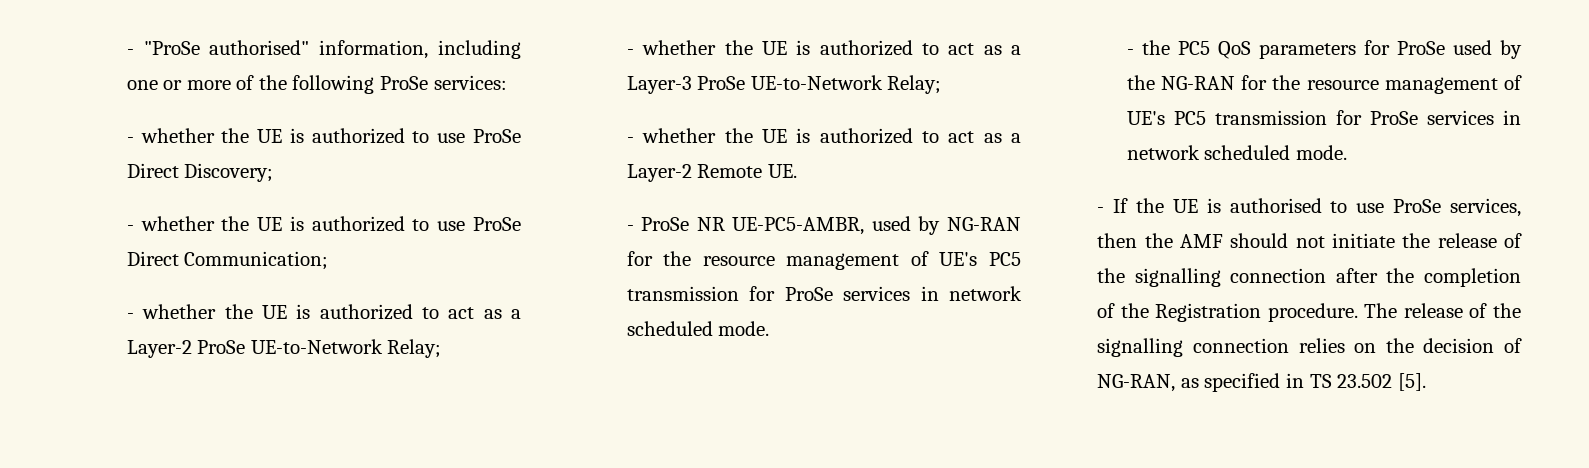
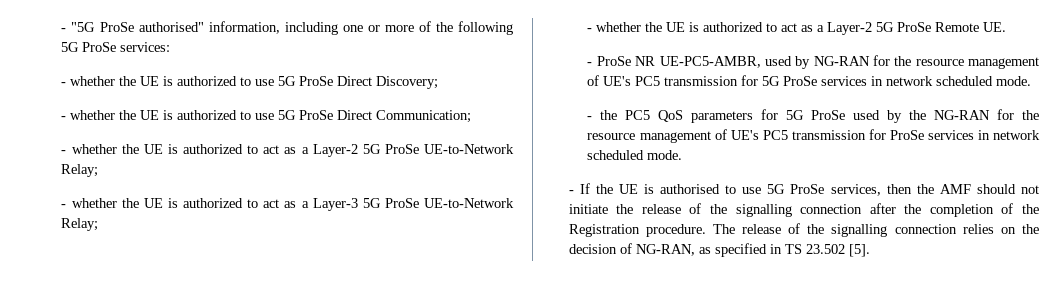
- - "ProSe authorised" information, including one or more of the following ProSe services:
+ - "5G ProSe authorised" information, including one or more of the following 5G ProSe services:
- - whether the UE is authorized to use ProSe Direct Discovery;
+ - whether the UE is authorized to use 5G ProSe Direct Discovery;
- - whether the UE is authorized to use ProSe Direct Communication;
+ - whether the UE is authorized to use 5G ProSe Direct Communication;
- - whether the UE is authorized to act as a Layer-2 ProSe UE-to-Network Relay;
+ - whether the UE is authorized to act as a Layer-2 5G ProSe UE-to-Network Relay;
- - whether the UE is authorized to act as a Layer-3 ProSe UE-to-Network Relay;
+ - whether the UE is authorized to act as a Layer-3 5G ProSe UE-to-Network Relay;
- - whether the UE is authorized to act as a Layer-2 Remote UE.
+ - whether the UE is authorized to act as a Layer-2 5G ProSe Remote UE.
- - ProSe NR UE-PC5-AMBR, used by NG-RAN for the resource management of UE's PC5 transmission for ProSe services in network scheduled mode.
+ - ProSe NR UE-PC5-AMBR, used by NG-RAN for the resource management of UE's PC5 transmission for 5G ProSe services in network scheduled mode.
- - the PC5 QoS parameters for ProSe used by the NG-RAN for the resource management of UE's PC5 transmission for ProSe services in network scheduled mode.
+ - the PC5 QoS parameters for 5G ProSe used by the NG-RAN for the resource management of UE's PC5 transmission for ProSe services in network scheduled mode.
- - If the UE is authorised to use ProSe services, then the AMF should not initiate the release of the signalling connection after the completion of the Registration procedure.
+ - If the UE is authorised to use 5G ProSe services, then the AMF should not initiate the release of the signalling connection after the completion of the Registration procedure.

